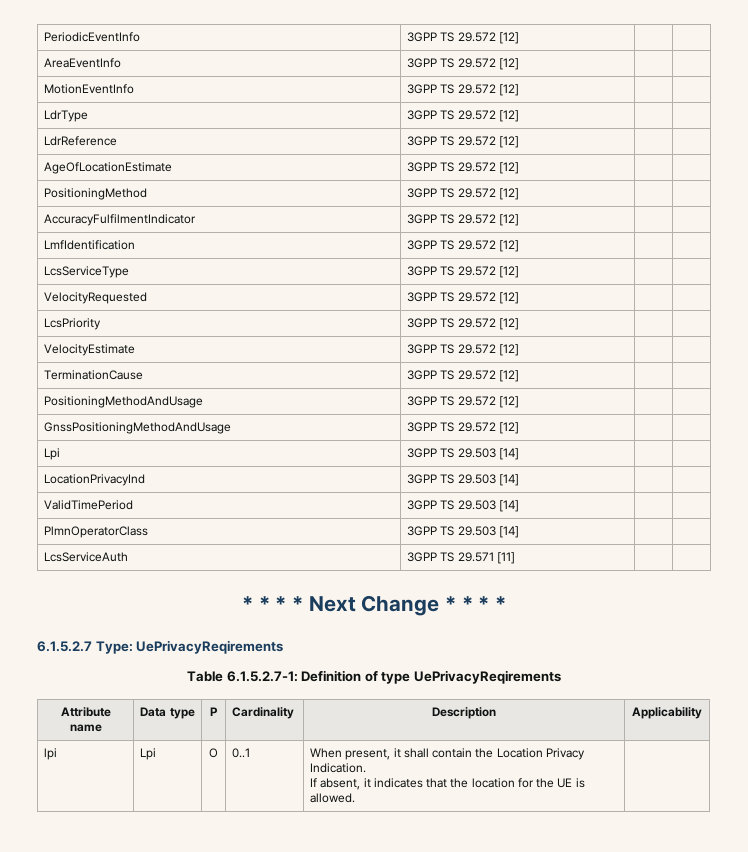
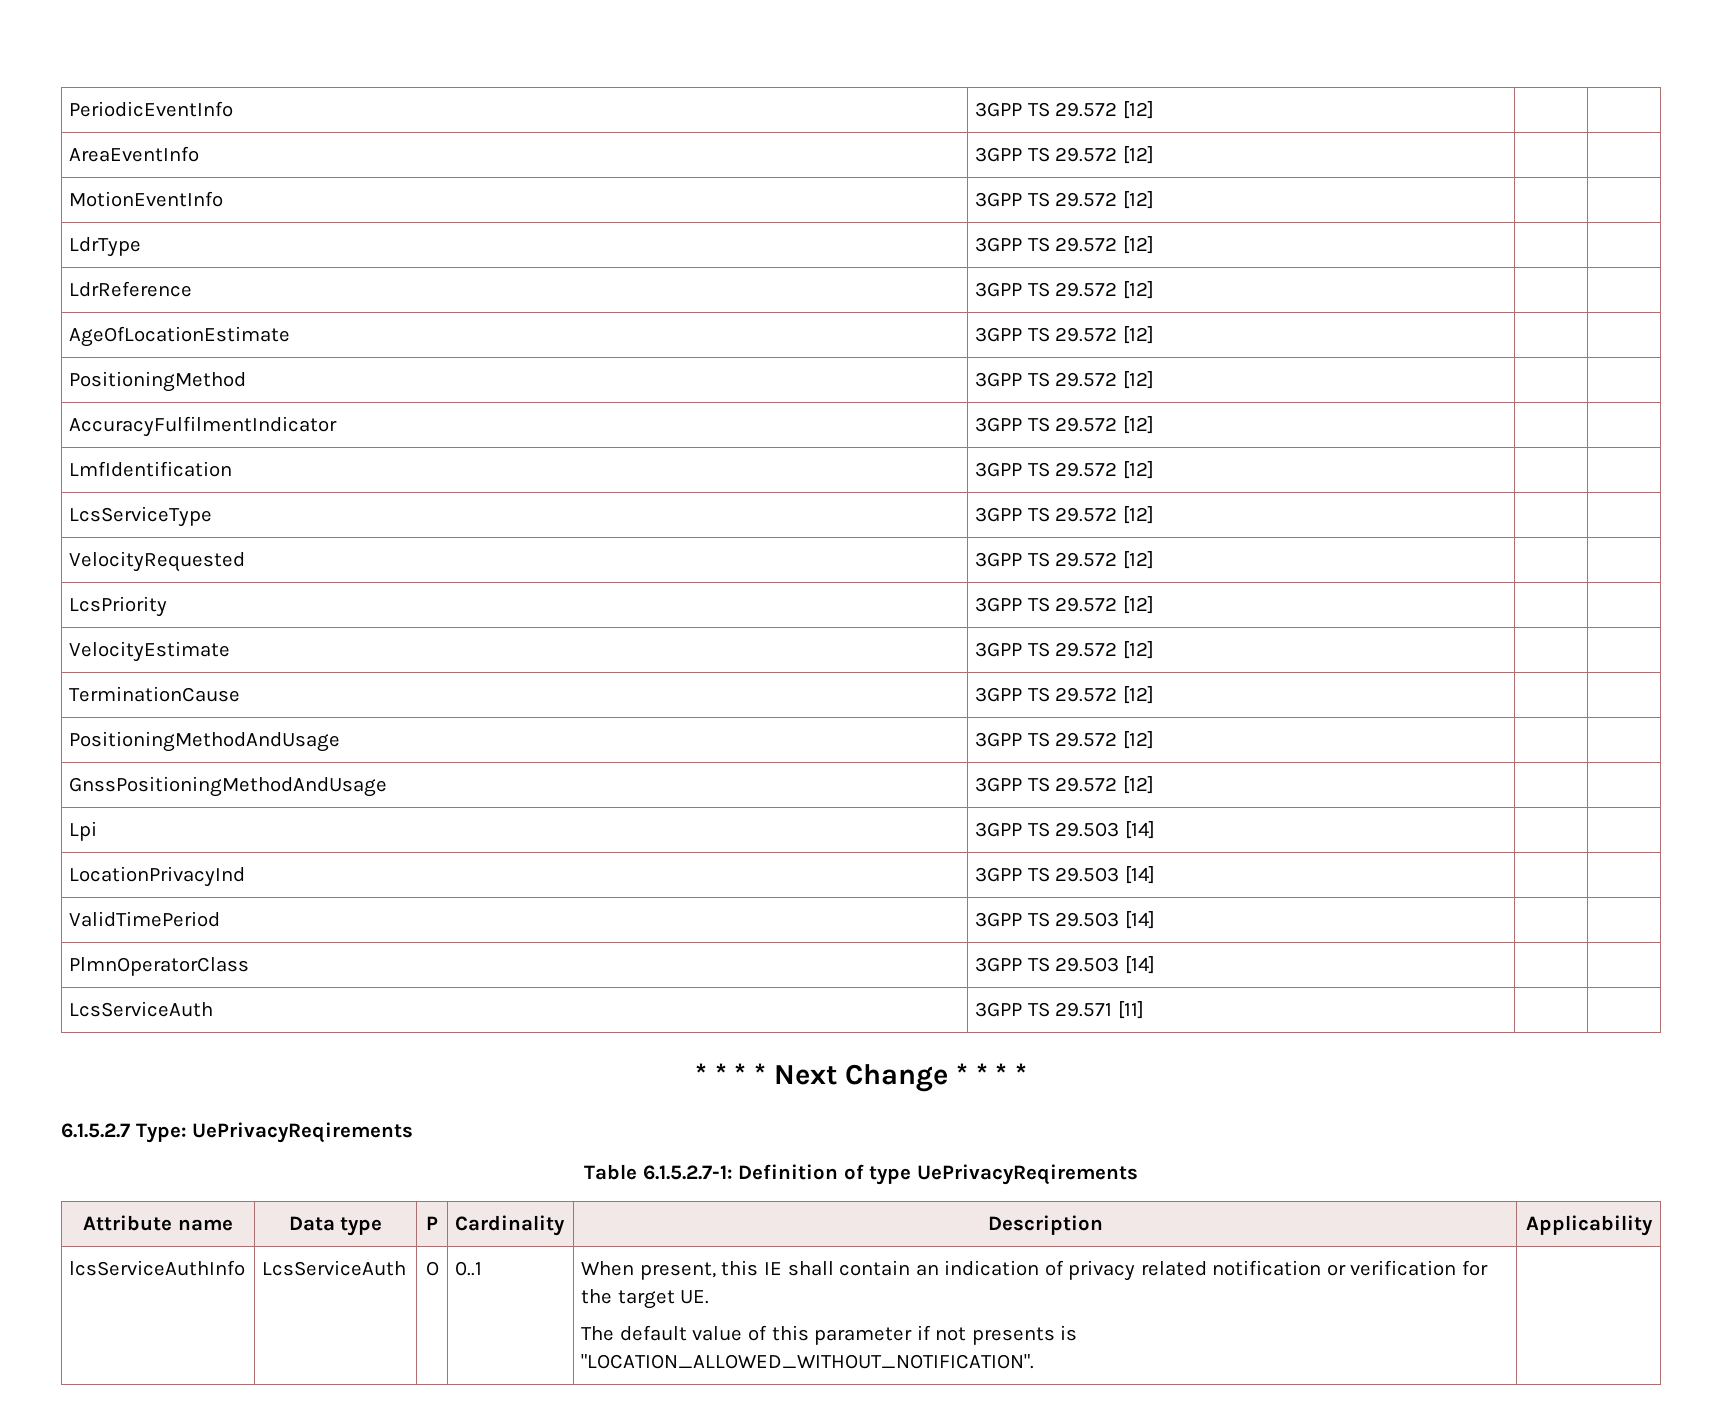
- lpi | Lpi | O | 0..1 | When present, it shall contain the Location Privacy Indication.
- If absent, it indicates that the location for the UE is allowed. |
+ lcsServiceAuthInfo | LcsServiceAuth | O | 0..1 | When present, this IE shall contain an indication of privacy related notification or verification for the target UE.
+ The default value of this parameter if not presents is "LOCATION_ALLOWED_WITHOUT_NOTIFICATION". |

